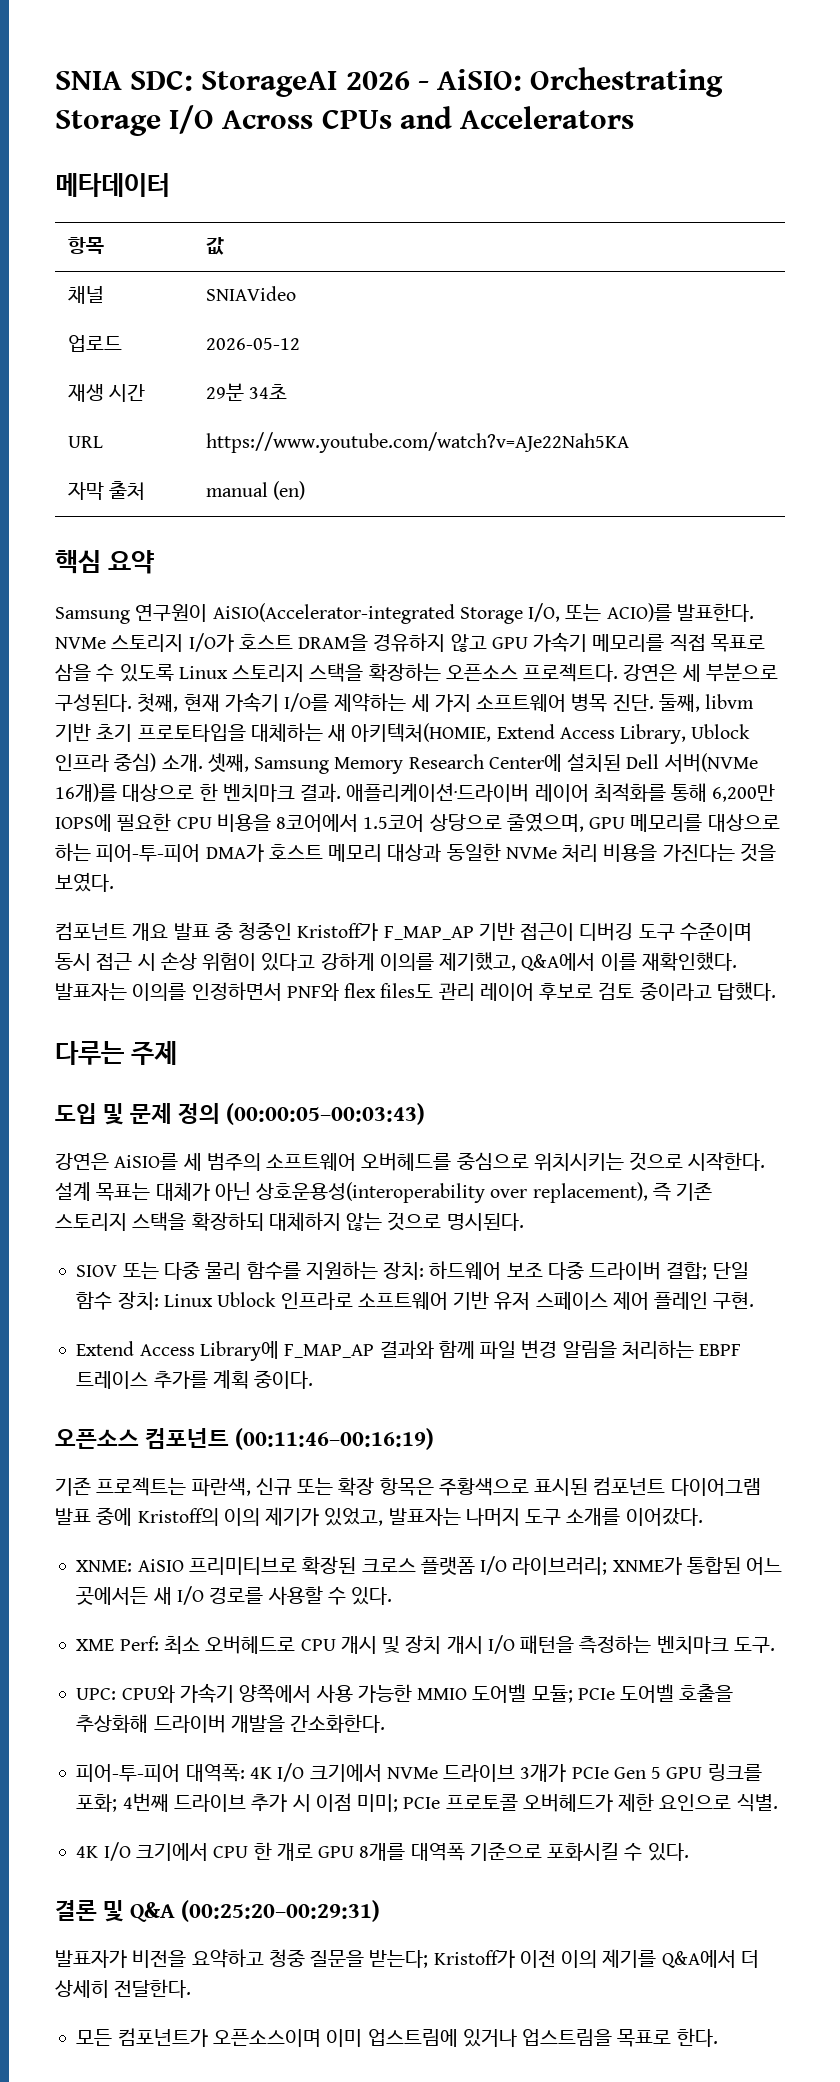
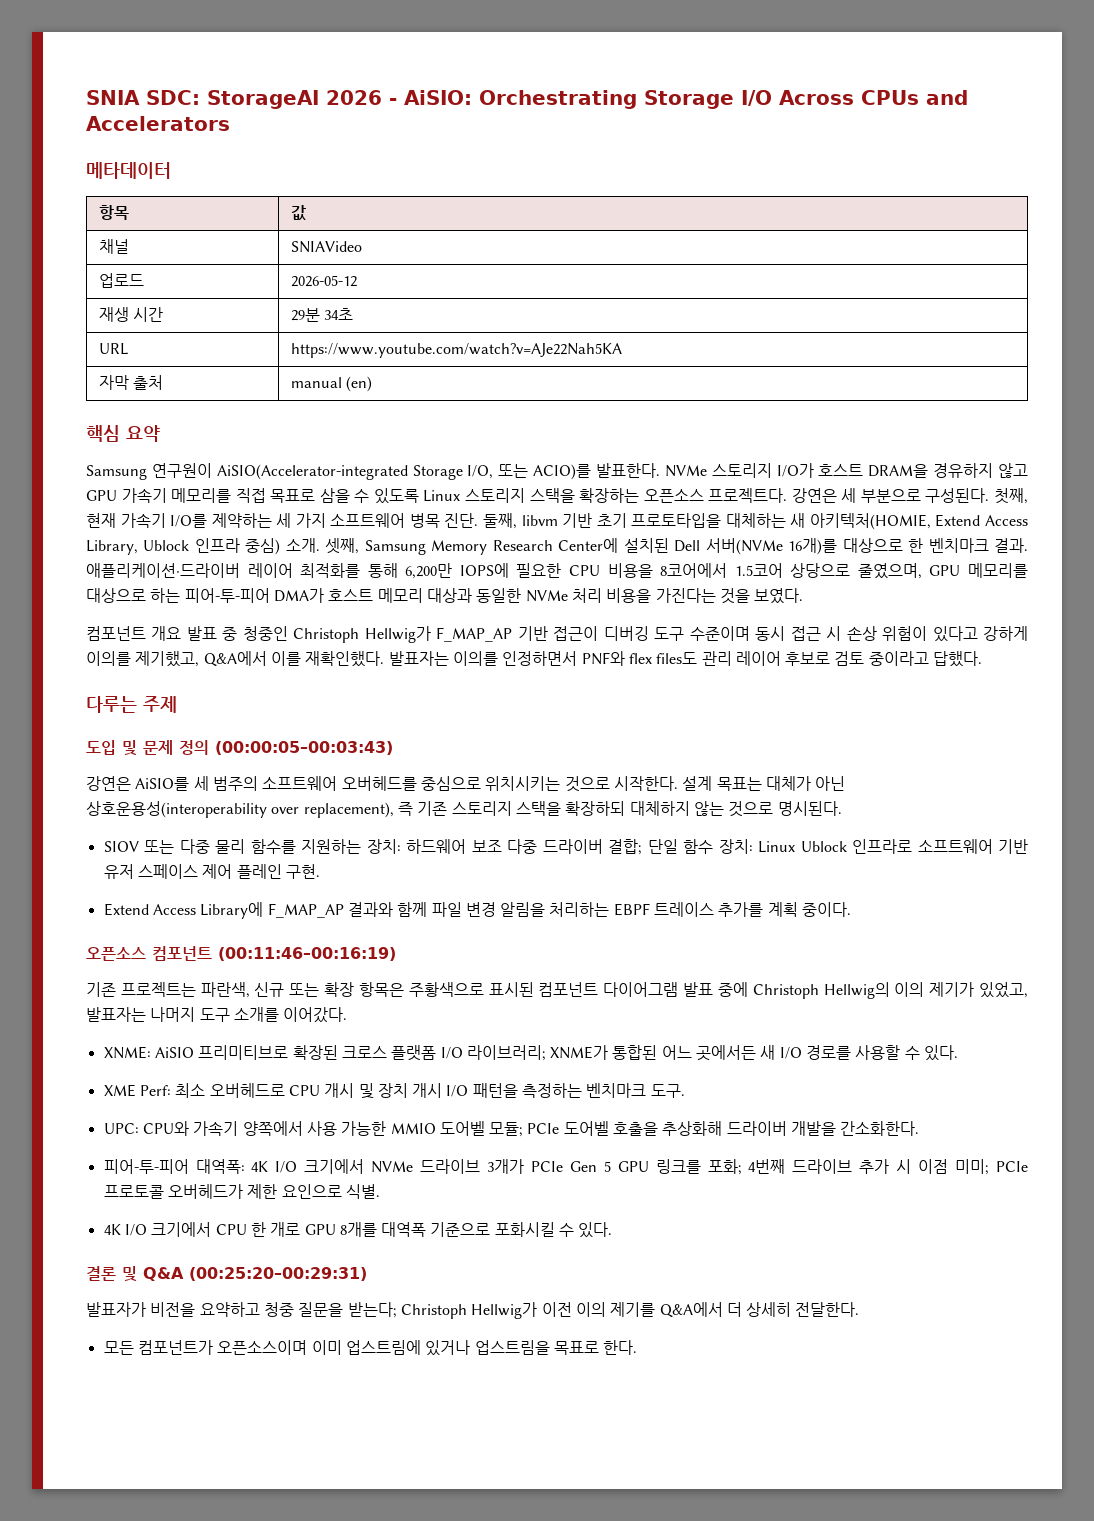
- 컴포넌트 개요 발표 중 청중인 Kristoff가 F_MAP_AP 기반 접근이 디버깅 도구 수준이며 동시 접근 시 손상 위험이 있다고 강하게 이의를 제기했고, Q&A에서 이를 재확인했다.
+ 컴포넌트 개요 발표 중 청중인 Christoph Hellwig가 F_MAP_AP 기반 접근이 디버깅 도구 수준이며 동시 접근 시 손상 위험이 있다고 강하게 이의를 제기했고, Q&A에서 이를 재확인했다.
- 기존 프로젝트는 파란색, 신규 또는 확장 항목은 주황색으로 표시된 컴포넌트 다이어그램 발표 중에 Kristoff의 이의 제기가 있었고, 발표자는 나머지 도구 소개를 이어갔다.
+ 기존 프로젝트는 파란색, 신규 또는 확장 항목은 주황색으로 표시된 컴포넌트 다이어그램 발표 중에 Christoph Hellwig의 이의 제기가 있었고, 발표자는 나머지 도구 소개를 이어갔다.
- 발표자가 비전을 요약하고 청중 질문을 받는다; Kristoff가 이전 이의 제기를 Q&A에서 더 상세히 전달한다.
+ 발표자가 비전을 요약하고 청중 질문을 받는다; Christoph Hellwig가 이전 이의 제기를 Q&A에서 더 상세히 전달한다.

